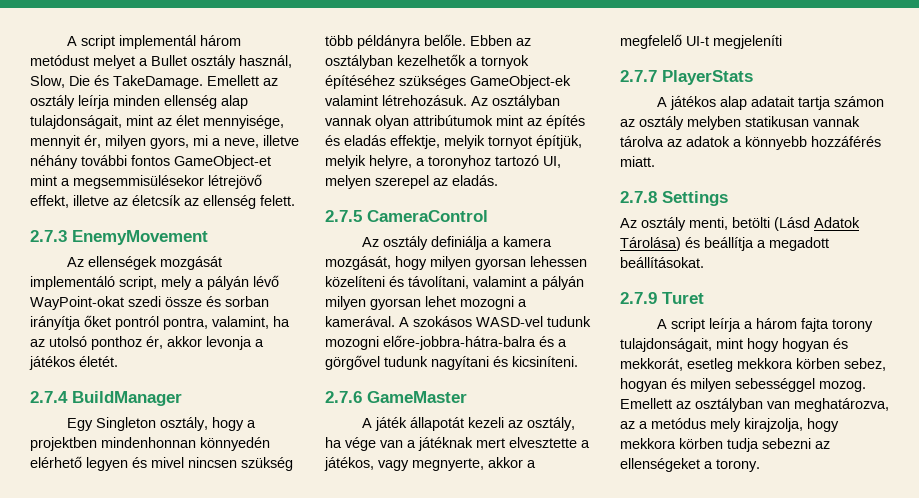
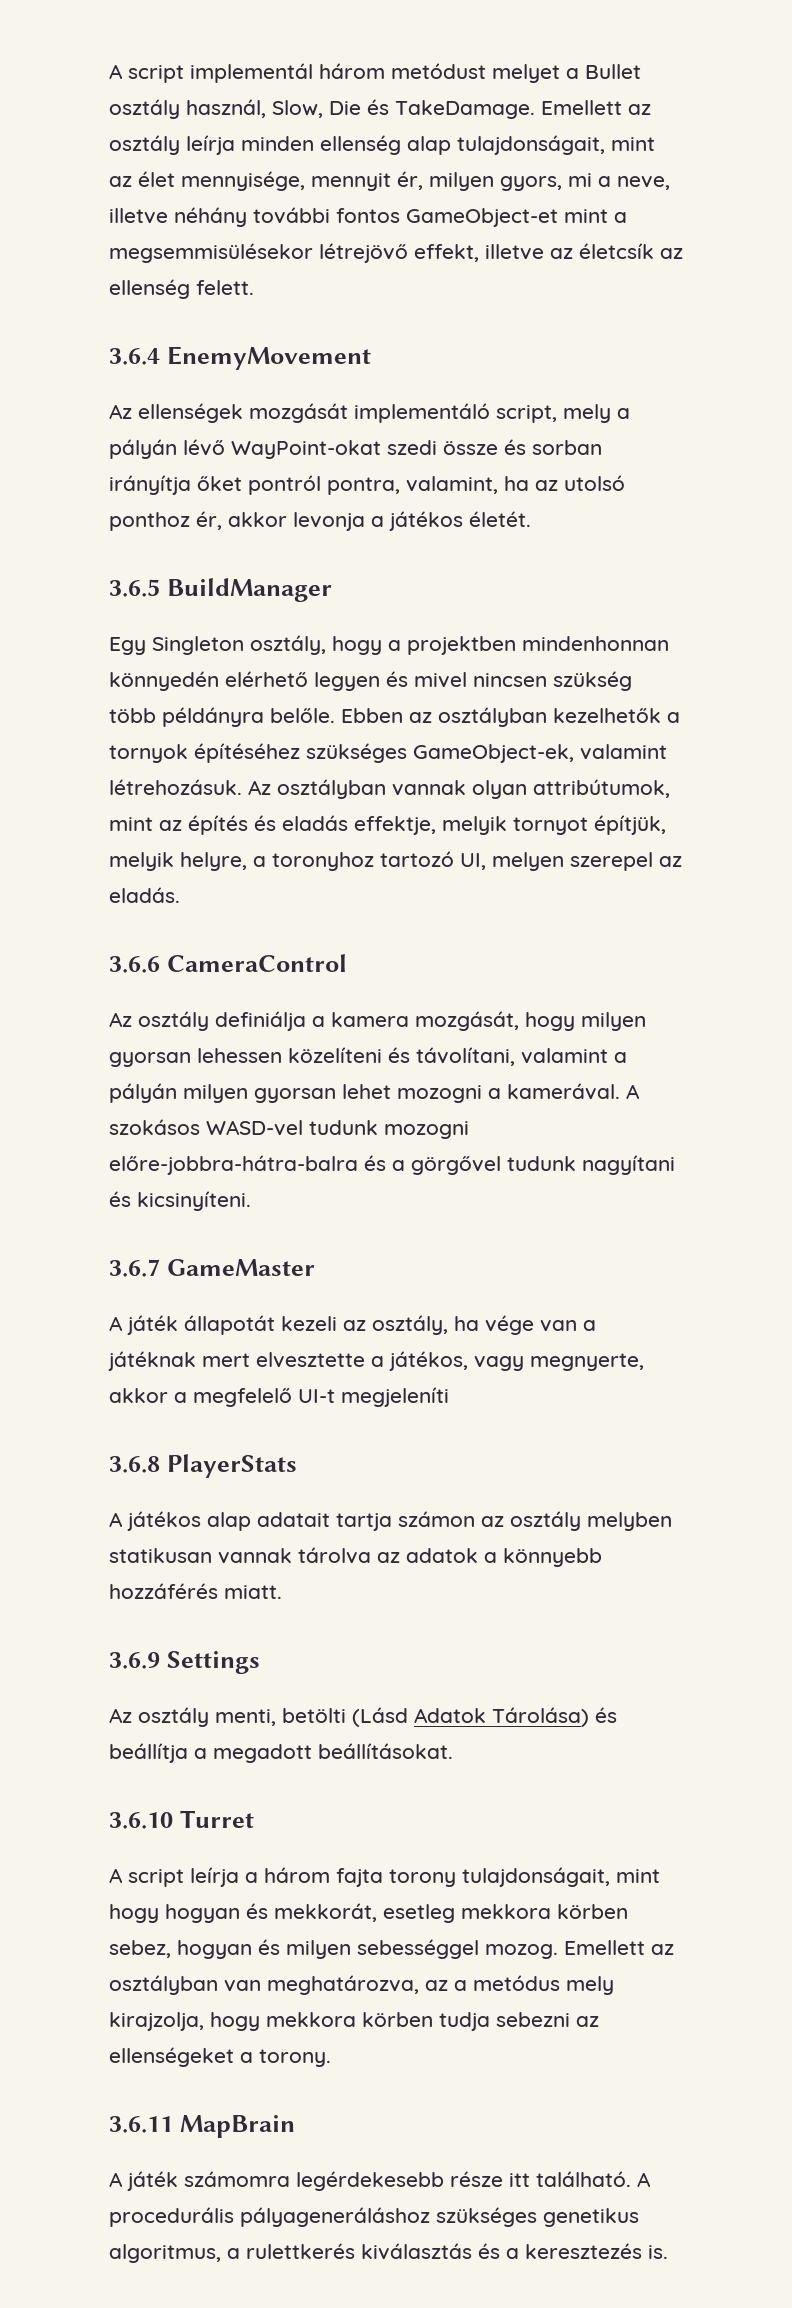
- 2.7.3 EnemyMovement
+ 3.6.4 EnemyMovement
- 2.7.4 BuildManager
+ 3.6.5 BuildManager
- Ebben az osztályban kezelhetők a tornyok építéséhez szükséges GameObject-ek valamint létrehozásuk.
+ Ebben az osztályban kezelhetők a tornyok építéséhez szükséges GameObject-ek, valamint létrehozásuk.
- Az osztályban vannak olyan attribútumok mint az építés és eladás effektje, melyik tornyot építjük, melyik helyre, a toronyhoz tartozó UI, melyen szerepel az eladás.
+ Az osztályban vannak olyan attribútumok, mint az építés és eladás effektje, melyik tornyot építjük, melyik helyre, a toronyhoz tartozó UI, melyen szerepel az eladás.
- 2.7.5 CameraControl
+ 3.6.6 CameraControl
- A szokásos WASD-vel tudunk mozogni előre-jobbra-hátra-balra és a görgővel tudunk nagyítani és kicsiníteni.
- 2.7.6 GameMaster
+ A szokásos WASD-vel tudunk mozogni előre-jobbra-hátra-balra és a görgővel tudunk nagyítani és kicsinyíteni.
+ 3.6.7 GameMaster
- 2.7.7 PlayerStats
+ 3.6.8 PlayerStats
- 2.7.8 Settings
+ 3.6.9 Settings
- 2.7.9 Turet
+ 3.6.10 Turret
+ 3.6.11 MapBrain
+ A játék számomra legérdekesebb része itt található. A procedurális pályageneráláshoz szükséges genetikus algoritmus, a rulettkerés kiválasztás és a keresztezés is.

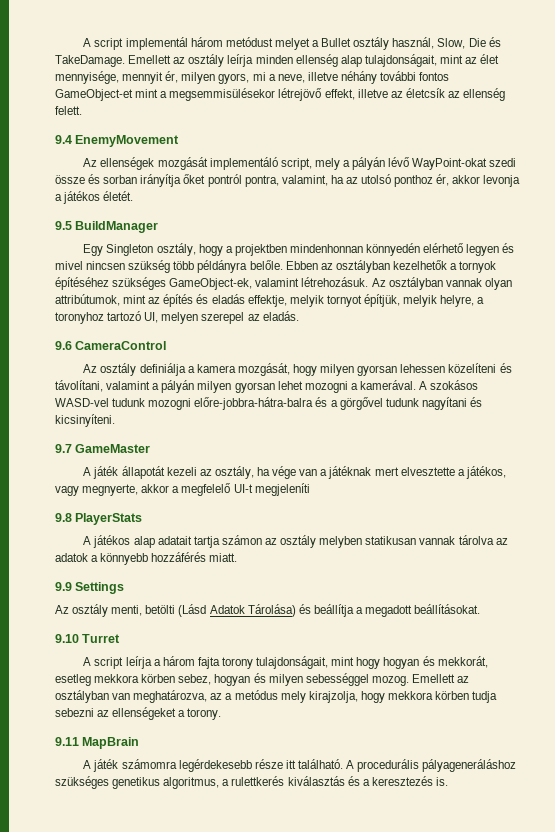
- 3.6.4 EnemyMovement
+ 9.4 EnemyMovement
- 3.6.5 BuildManager
+ 9.5 BuildManager
- 3.6.6 CameraControl
+ 9.6 CameraControl
- 3.6.7 GameMaster
+ 9.7 GameMaster
- 3.6.8 PlayerStats
+ 9.8 PlayerStats
- 3.6.9 Settings
+ 9.9 Settings
- 3.6.10 Turret
+ 9.10 Turret
- 3.6.11 MapBrain
+ 9.11 MapBrain

